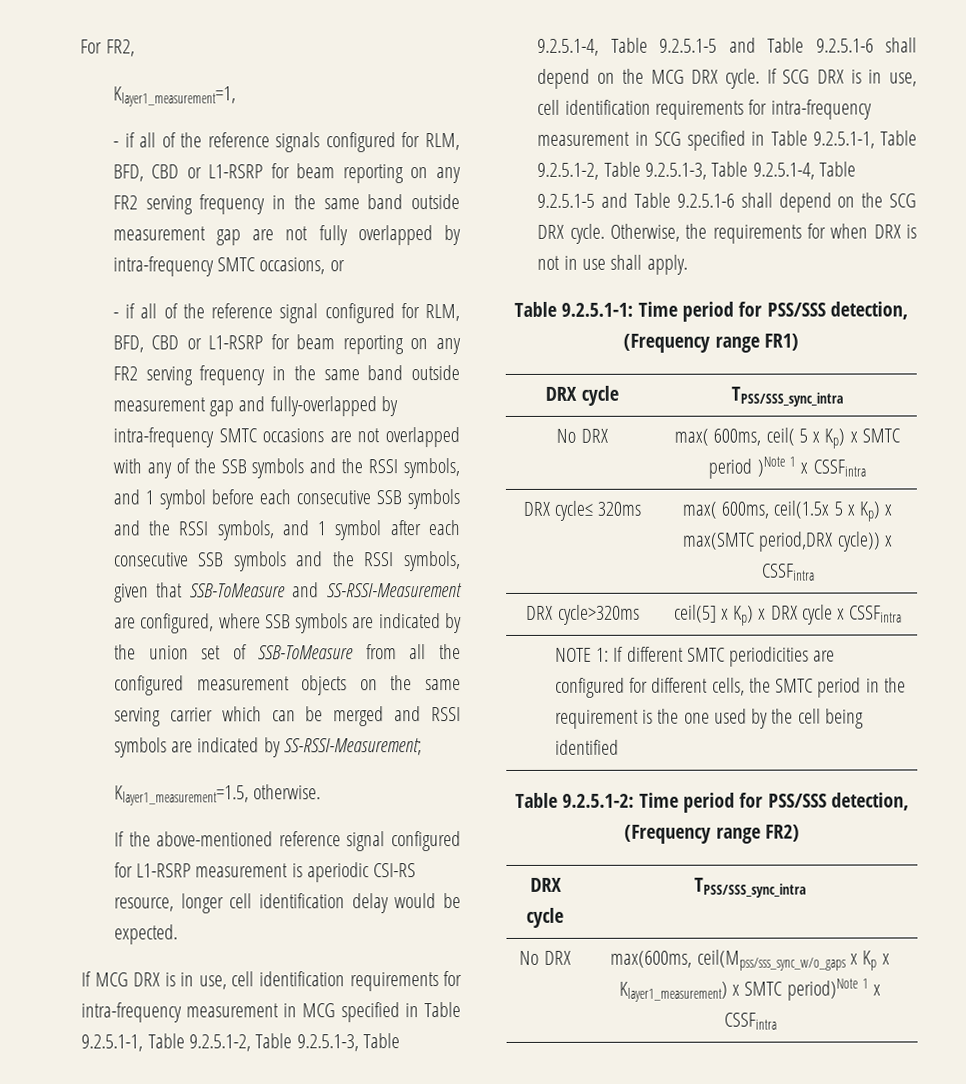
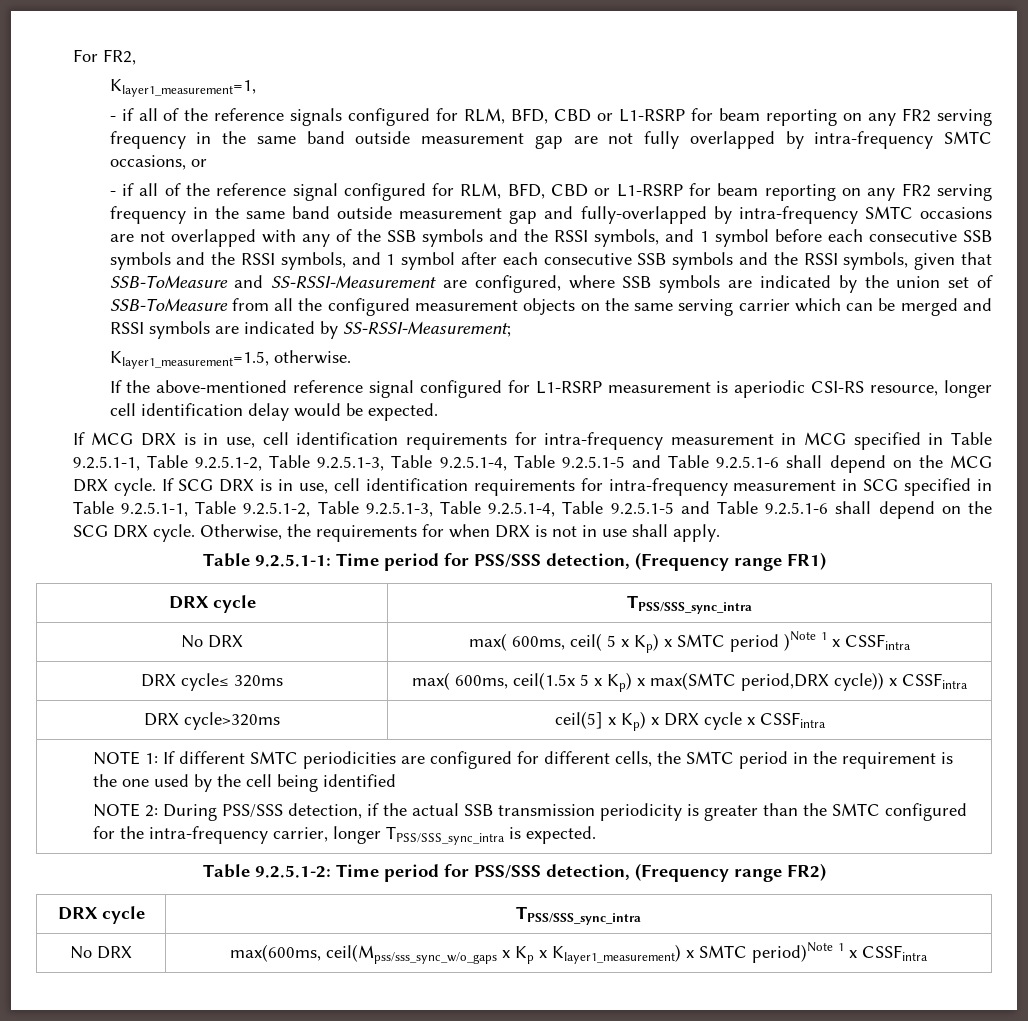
+ NOTE 2: During PSS/SSS detection, if the actual SSB transmission periodicity is greater than the SMTC configured for the intra-frequency carrier, longer TPSS/SSS_sync_intra is expected.

